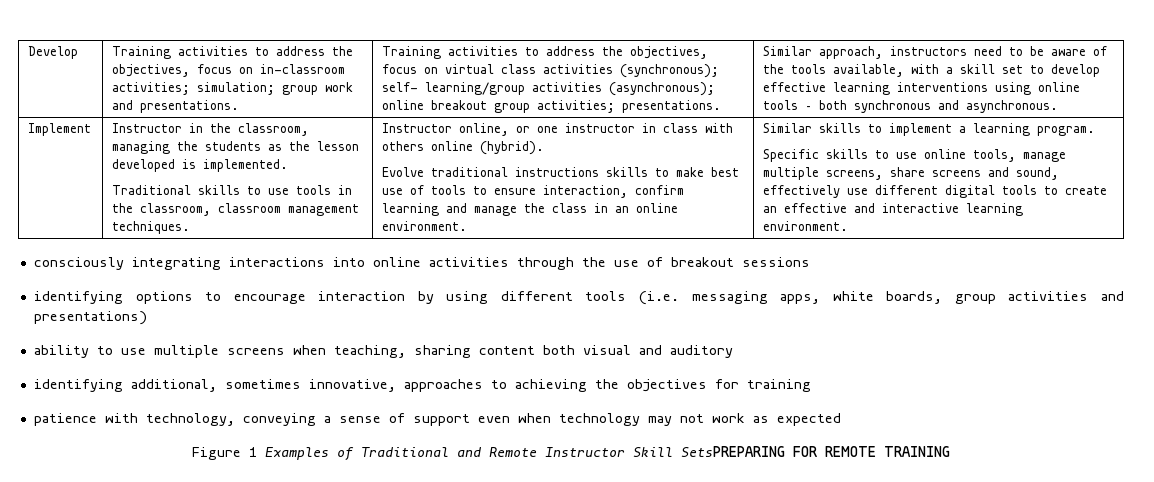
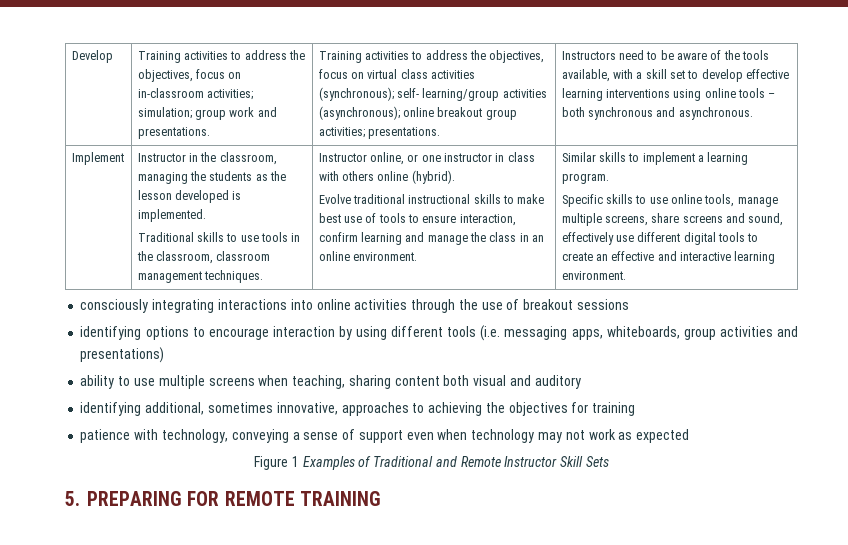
- Similar approach, instructors need to be aware of the tools available, with a skill set to develop effective learning interventions using online tools – both synchronous and asynchronous.
+ Instructors need to be aware of the tools available, with a skill set to develop effective learning interventions using online tools – both synchronous and asynchronous.
- Evolve traditional instructions skills to make best use of tools to ensure interaction, confirm learning and manage the class in an online environment.
+ Evolve traditional instructional skills to make best use of tools to ensure interaction, confirm learning and manage the class in an online environment.
- identifying options to encourage interaction by using different tools (i.e. messaging apps, white boards, group activities and presentations)
+ identifying options to encourage interaction by using different tools (i.e. messaging apps, whiteboards, group activities and presentations)
- Figure 1 Examples of Traditional and Remote Instructor Skill SetsPREPARING FOR REMOTE TRAINING
+ Figure 1 Examples of Traditional and Remote Instructor Skill Sets
+ 5. PREPARING FOR REMOTE TRAINING

